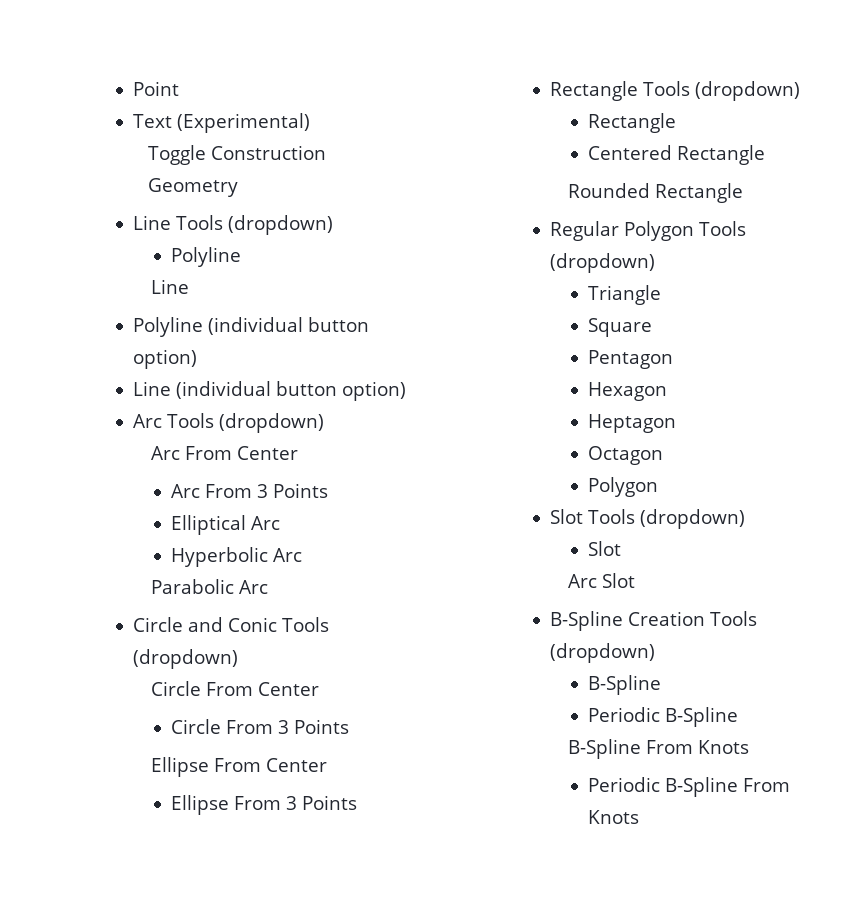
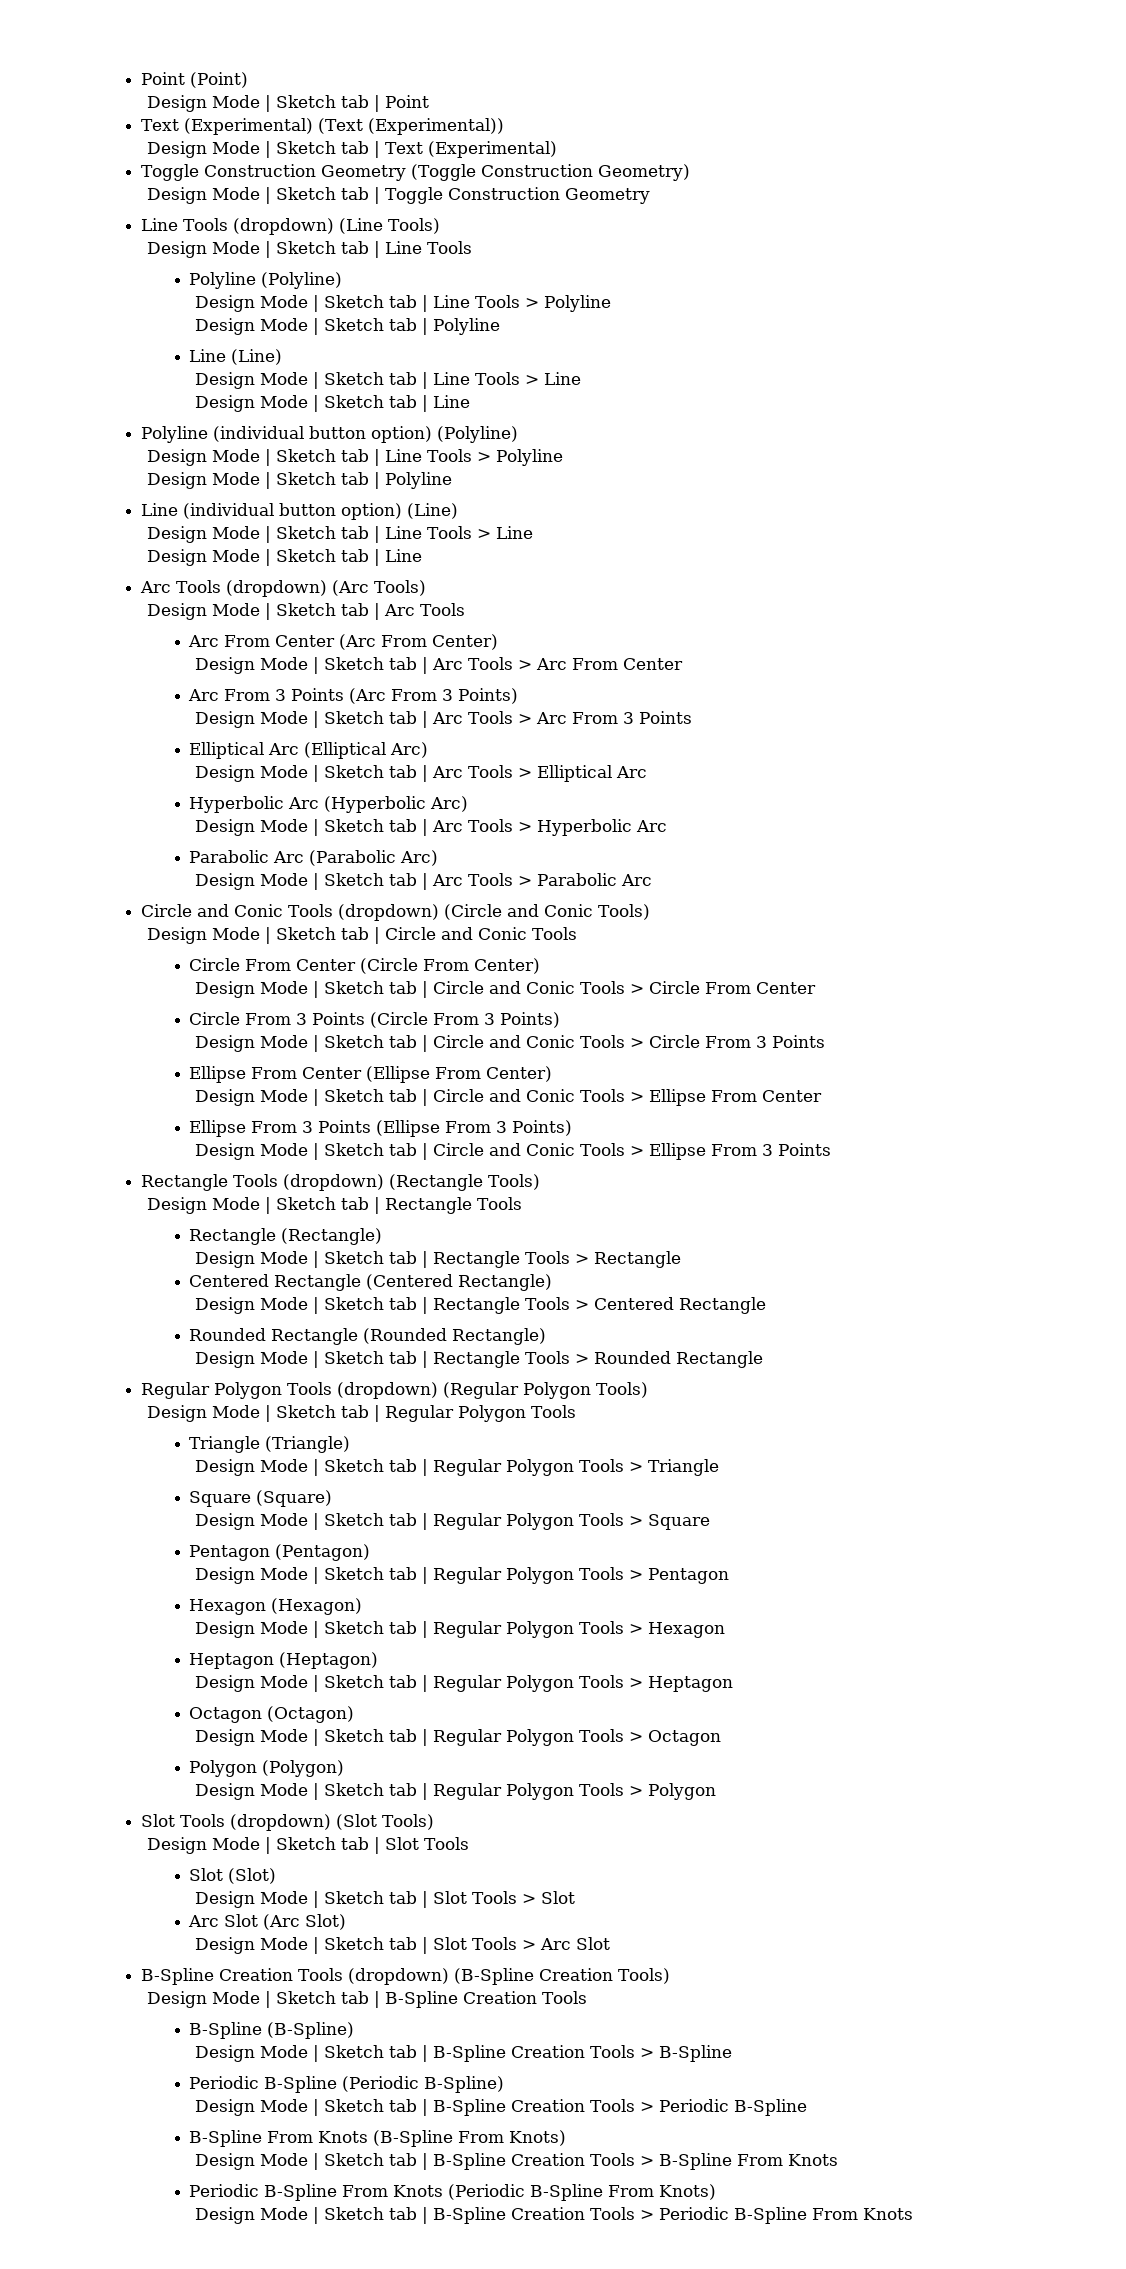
- Point
- Text (Experimental)
- Toggle Construction Geometry
+ Point (Point)
+ Design Mode | Sketch tab | Point
+ Text (Experimental) (Text (Experimental))
+ Design Mode | Sketch tab | Text (Experimental)
+ Toggle Construction Geometry (Toggle Construction Geometry)
+ Design Mode | Sketch tab | Toggle Construction Geometry
- Line Tools (dropdown)
- Polyline
- Line
+ Line Tools (dropdown) (Line Tools)
+ Design Mode | Sketch tab | Line Tools
+ Polyline (Polyline)
+ Design Mode | Sketch tab | Line Tools > Polyline
+ Design Mode | Sketch tab | Polyline
+ Line (Line)
+ Design Mode | Sketch tab | Line Tools > Line
+ Design Mode | Sketch tab | Line
- Polyline (individual button option)
- Line (individual button option)
- Arc Tools (dropdown)
- Arc From Center
+ Polyline (individual button option) (Polyline)
+ Design Mode | Sketch tab | Line Tools > Polyline
+ Design Mode | Sketch tab | Polyline
+ Line (individual button option) (Line)
+ Design Mode | Sketch tab | Line Tools > Line
+ Design Mode | Sketch tab | Line
+ Arc Tools (dropdown) (Arc Tools)
+ Design Mode | Sketch tab | Arc Tools
+ Arc From Center (Arc From Center)
+ Design Mode | Sketch tab | Arc Tools > Arc From Center
- Arc From 3 Points
- Elliptical Arc
- Hyperbolic Arc
- Parabolic Arc
+ Arc From 3 Points (Arc From 3 Points)
+ Design Mode | Sketch tab | Arc Tools > Arc From 3 Points
+ Elliptical Arc (Elliptical Arc)
+ Design Mode | Sketch tab | Arc Tools > Elliptical Arc
+ Hyperbolic Arc (Hyperbolic Arc)
+ Design Mode | Sketch tab | Arc Tools > Hyperbolic Arc
+ Parabolic Arc (Parabolic Arc)
+ Design Mode | Sketch tab | Arc Tools > Parabolic Arc
- Circle and Conic Tools (dropdown)
- Circle From Center
+ Circle and Conic Tools (dropdown) (Circle and Conic Tools)
+ Design Mode | Sketch tab | Circle and Conic Tools
+ Circle From Center (Circle From Center)
+ Design Mode | Sketch tab | Circle and Conic Tools > Circle From Center
- Circle From 3 Points
- Ellipse From Center
+ Circle From 3 Points (Circle From 3 Points)
+ Design Mode | Sketch tab | Circle and Conic Tools > Circle From 3 Points
+ Ellipse From Center (Ellipse From Center)
+ Design Mode | Sketch tab | Circle and Conic Tools > Ellipse From Center
- Ellipse From 3 Points
- Rectangle Tools (dropdown)
- Rectangle
- Centered Rectangle
- Rounded Rectangle
+ Ellipse From 3 Points (Ellipse From 3 Points)
+ Design Mode | Sketch tab | Circle and Conic Tools > Ellipse From 3 Points
+ Rectangle Tools (dropdown) (Rectangle Tools)
+ Design Mode | Sketch tab | Rectangle Tools
+ Rectangle (Rectangle)
+ Design Mode | Sketch tab | Rectangle Tools > Rectangle
+ Centered Rectangle (Centered Rectangle)
+ Design Mode | Sketch tab | Rectangle Tools > Centered Rectangle
+ Rounded Rectangle (Rounded Rectangle)
+ Design Mode | Sketch tab | Rectangle Tools > Rounded Rectangle
- Regular Polygon Tools (dropdown)
- Triangle
- Square
- Pentagon
- Hexagon
- Heptagon
- Octagon
- Polygon
- Slot Tools (dropdown)
- Slot
- Arc Slot
+ Regular Polygon Tools (dropdown) (Regular Polygon Tools)
+ Design Mode | Sketch tab | Regular Polygon Tools
+ Triangle (Triangle)
+ Design Mode | Sketch tab | Regular Polygon Tools > Triangle
+ Square (Square)
+ Design Mode | Sketch tab | Regular Polygon Tools > Square
+ Pentagon (Pentagon)
+ Design Mode | Sketch tab | Regular Polygon Tools > Pentagon
+ Hexagon (Hexagon)
+ Design Mode | Sketch tab | Regular Polygon Tools > Hexagon
+ Heptagon (Heptagon)
+ Design Mode | Sketch tab | Regular Polygon Tools > Heptagon
+ Octagon (Octagon)
+ Design Mode | Sketch tab | Regular Polygon Tools > Octagon
+ Polygon (Polygon)
+ Design Mode | Sketch tab | Regular Polygon Tools > Polygon
+ Slot Tools (dropdown) (Slot Tools)
+ Design Mode | Sketch tab | Slot Tools
+ Slot (Slot)
+ Design Mode | Sketch tab | Slot Tools > Slot
+ Arc Slot (Arc Slot)
+ Design Mode | Sketch tab | Slot Tools > Arc Slot
- B-Spline Creation Tools (dropdown)
- B-Spline
- Periodic B-Spline
- B-Spline From Knots
+ B-Spline Creation Tools (dropdown) (B-Spline Creation Tools)
+ Design Mode | Sketch tab | B-Spline Creation Tools
+ B-Spline (B-Spline)
+ Design Mode | Sketch tab | B-Spline Creation Tools > B-Spline
+ Periodic B-Spline (Periodic B-Spline)
+ Design Mode | Sketch tab | B-Spline Creation Tools > Periodic B-Spline
+ B-Spline From Knots (B-Spline From Knots)
+ Design Mode | Sketch tab | B-Spline Creation Tools > B-Spline From Knots
- Periodic B-Spline From Knots
+ Periodic B-Spline From Knots (Periodic B-Spline From Knots)
+ Design Mode | Sketch tab | B-Spline Creation Tools > Periodic B-Spline From Knots

